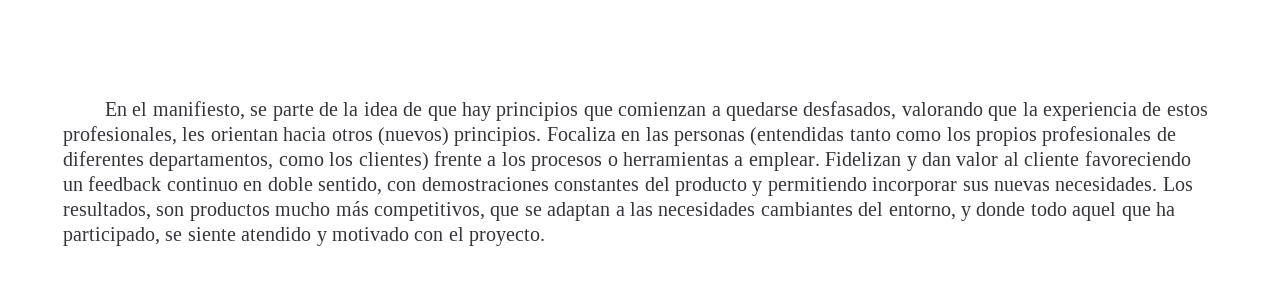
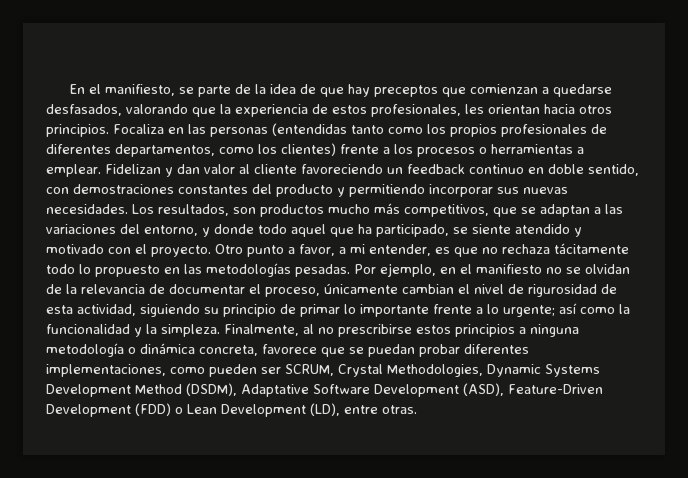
- En el manifiesto, se parte de la idea de que hay principios que comienzan a quedarse desfasados, valorando que la experiencia de estos profesionales, les orientan hacia otros (nuevos) principios.
+ En el manifiesto, se parte de la idea de que hay preceptos que comienzan a quedarse desfasados, valorando que la experiencia de estos profesionales, les orientan hacia otros principios.
- Los resultados, son productos mucho más competitivos, que se adaptan a las necesidades cambiantes del entorno, y donde todo aquel que ha participado, se siente atendido y motivado con el proyecto.
+ Los resultados, son productos mucho más competitivos, que se adaptan a las variaciones del entorno, y donde todo aquel que ha participado, se siente atendido y motivado con el proyecto.
+ Otro punto a favor, a mi entender, es que no rechaza tácitamente todo lo propuesto en las metodologías pesadas. Por ejemplo, en el manifiesto no se olvidan de la relevancia de documentar el proceso, únicamente cambian el nivel de rigurosidad de esta actividad, siguiendo su principio de primar lo importante frente a lo urgente; así como la funcionalidad y la simpleza. Finalmente, al no prescribirse estos principios a ninguna metodología o dinámica concreta, favorece que se puedan probar diferentes implementaciones, como pueden ser SCRUM, Crystal Methodologies, Dynamic Systems Development Method (DSDM), Adaptative Software Development (ASD), Feature-Driven Development (FDD) o Lean Development (LD), entre otras.

